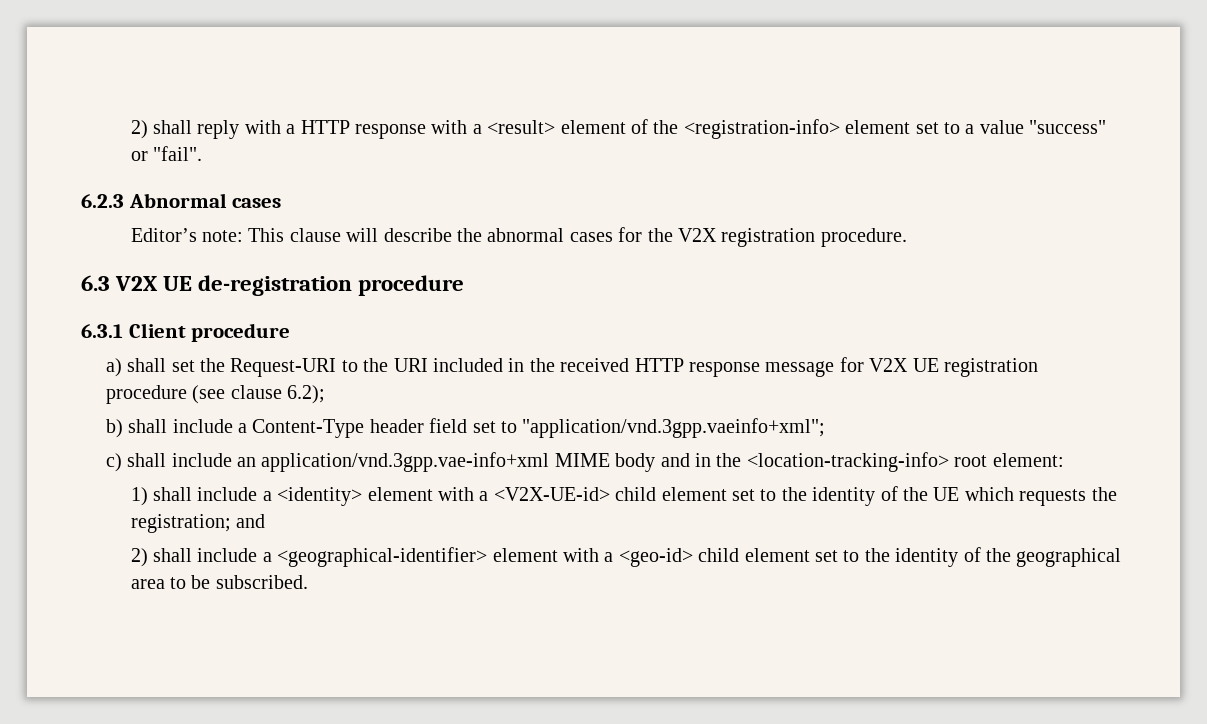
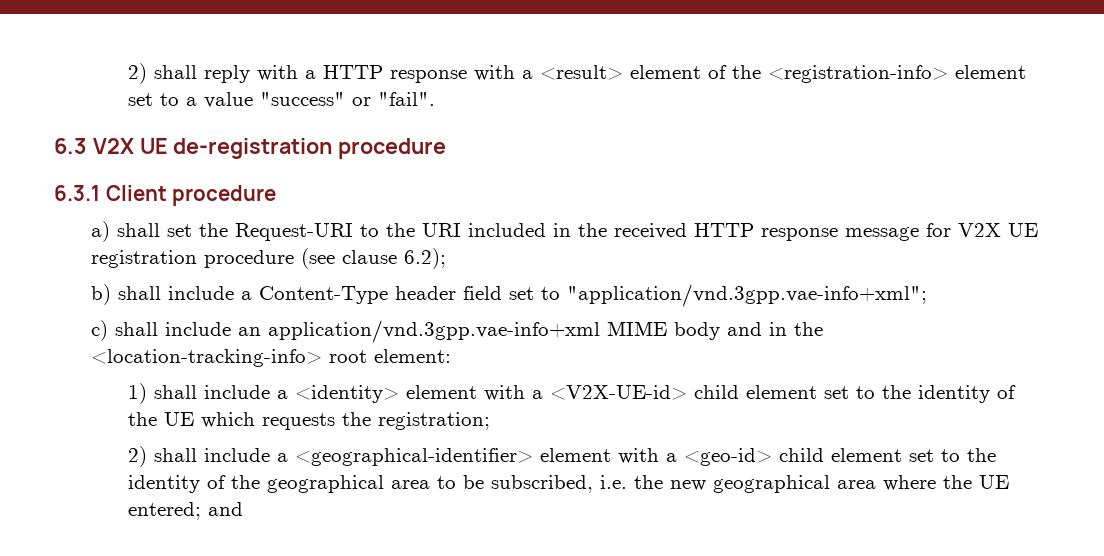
- 6.2.3 Abnormal cases
- Editor’s note: This clause will describe the abnormal cases for the V2X registration procedure.
- b) shall include a Content-Type header field set to "application/vnd.3gpp.vaeinfo+xml";
+ b) shall include a Content-Type header field set to "application/vnd.3gpp.vae-info+xml";
- 1) shall include a <identity> element with a <V2X-UE-id> child element set to the identity of the UE which requests the registration; and
+ 1) shall include a <identity> element with a <V2X-UE-id> child element set to the identity of the UE which requests the registration;
- 2) shall include a <geographical-identifier> element with a <geo-id> child element set to the identity of the geographical area to be subscribed.
+ 2) shall include a <geographical-identifier> element with a <geo-id> child element set to the identity of the geographical area to be subscribed, i.e. the new geographical area where the UE entered; and

